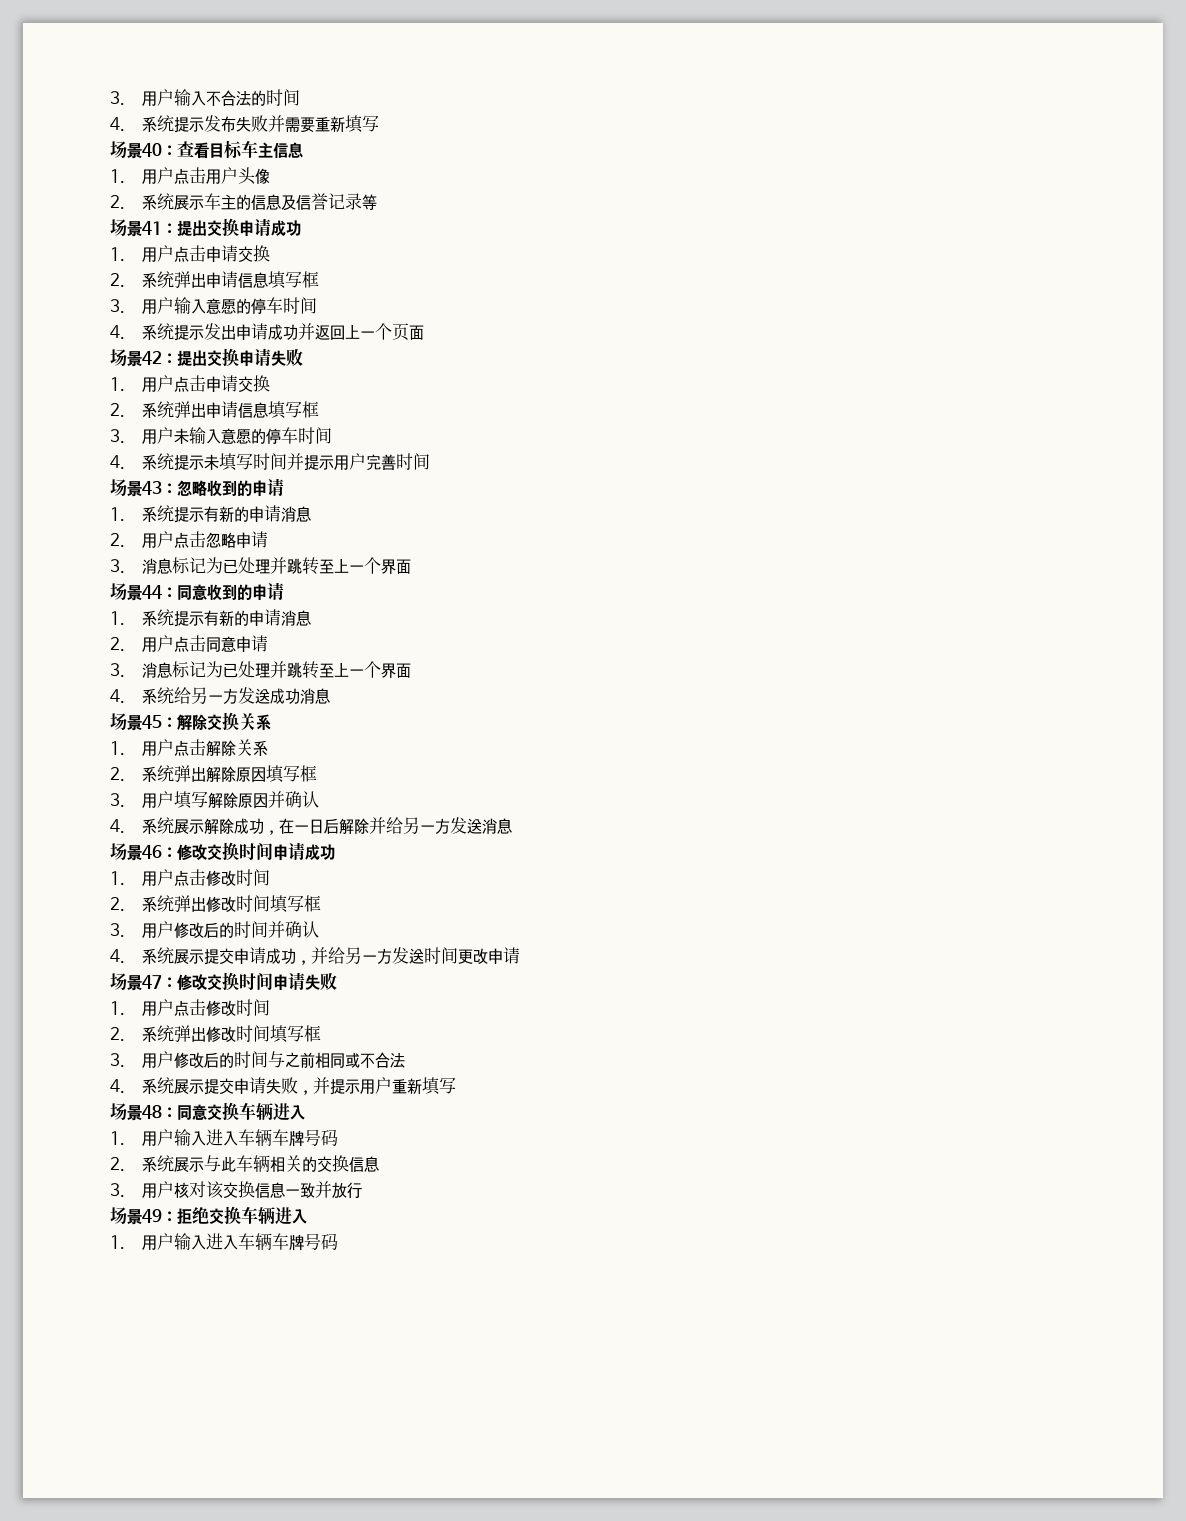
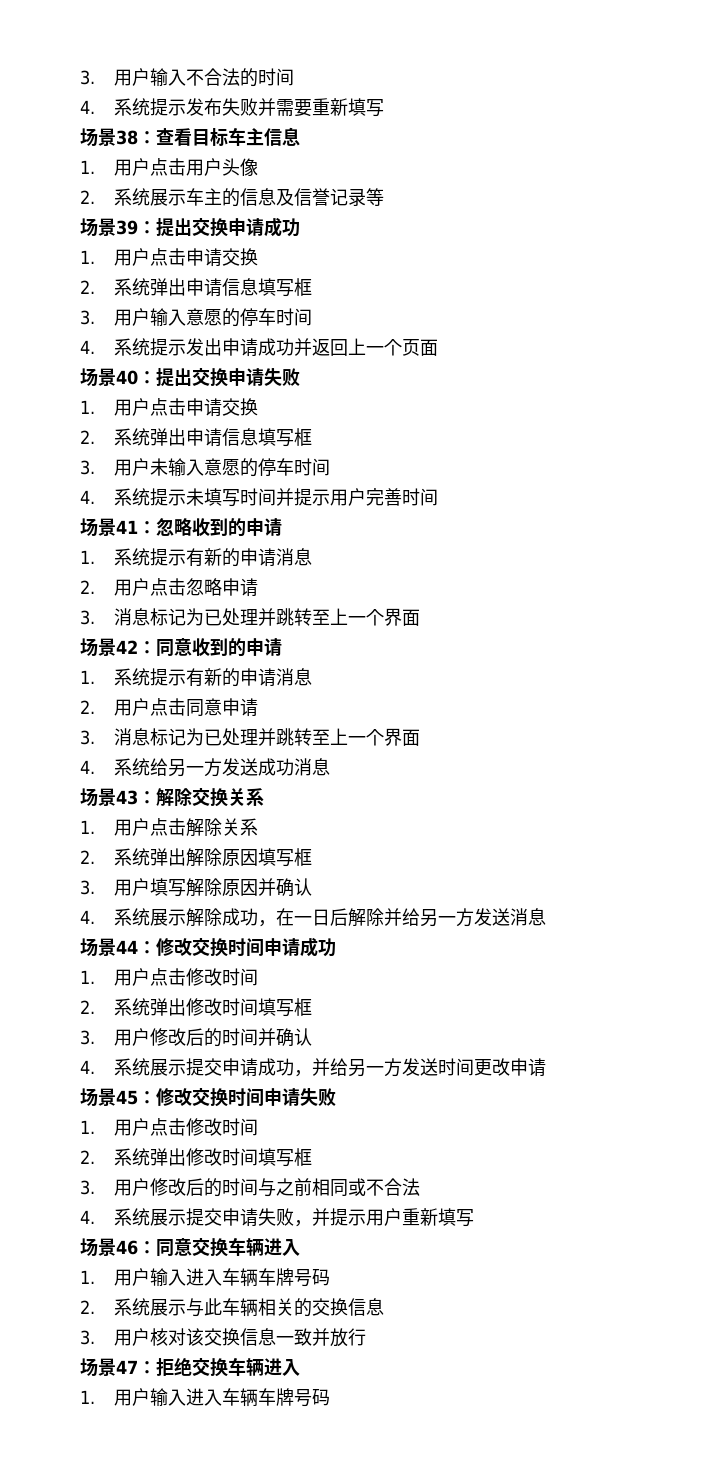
- 场景40：查看目标车主信息
+ 场景38：查看目标车主信息
- 场景41：提出交换申请成功
+ 场景39：提出交换申请成功
- 场景42：提出交换申请失败
+ 场景40：提出交换申请失败
- 场景43：忽略收到的申请
+ 场景41：忽略收到的申请
- 场景44：同意收到的申请
+ 场景42：同意收到的申请
- 场景45：解除交换关系
+ 场景43：解除交换关系
- 场景46：修改交换时间申请成功
+ 场景44：修改交换时间申请成功
- 场景47：修改交换时间申请失败
+ 场景45：修改交换时间申请失败
- 场景48：同意交换车辆进入
+ 场景46：同意交换车辆进入
- 场景49：拒绝交换车辆进入
+ 场景47：拒绝交换车辆进入

